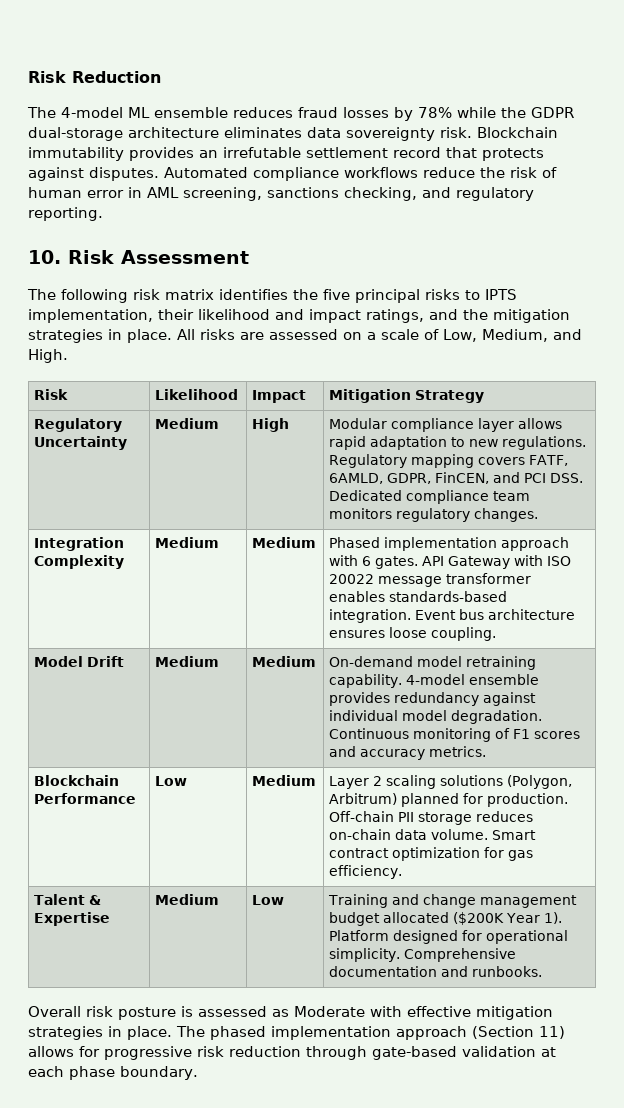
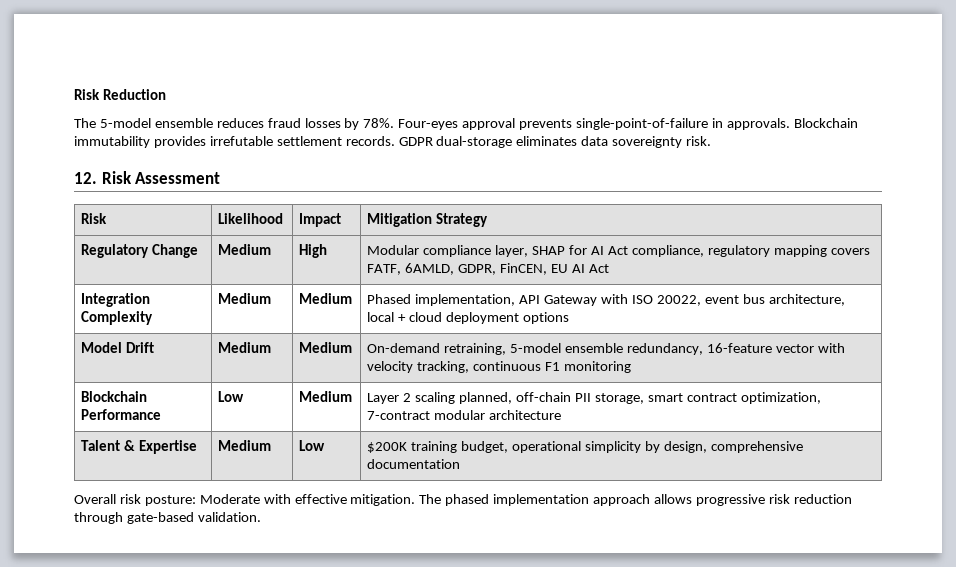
- The 4-model ML ensemble reduces fraud losses by 78% while the GDPR dual-storage architecture eliminates data sovereignty risk. Blockchain immutability provides an irrefutable settlement record that protects against disputes. Automated compliance workflows reduce the risk of human error in AML screening, sanctions checking, and regulatory reporting.
- 10. Risk Assessment
- The following risk matrix identifies the five principal risks to IPTS implementation, their likelihood and impact ratings, and the mitigation strategies in place. All risks are assessed on a scale of Low, Medium, and High.
+ The 5-model ensemble reduces fraud losses by 78%. Four-eyes approval prevents single-point-of-failure in approvals. Blockchain immutability provides irrefutable settlement records. GDPR dual-storage eliminates data sovereignty risk.
+ 12. Risk Assessment
- Regulatory Uncertainty | Medium | High | Modular compliance layer allows rapid adaptation to new regulations. Regulatory mapping covers FATF, 6AMLD, GDPR, FinCEN, and PCI DSS. Dedicated compliance team monitors regulatory changes.
+ Regulatory Change | Medium | High | Modular compliance layer, SHAP for AI Act compliance, regulatory mapping covers FATF, 6AMLD, GDPR, FinCEN, EU AI Act
- Integration Complexity | Medium | Medium | Phased implementation approach with 6 gates. API Gateway with ISO 20022 message transformer enables standards-based integration. Event bus architecture ensures loose coupling.
+ Integration Complexity | Medium | Medium | Phased implementation, API Gateway with ISO 20022, event bus architecture, local + cloud deployment options
- Model Drift | Medium | Medium | On-demand model retraining capability. 4-model ensemble provides redundancy against individual model degradation. Continuous monitoring of F1 scores and accuracy metrics.
+ Model Drift | Medium | Medium | On-demand retraining, 5-model ensemble redundancy, 16-feature vector with velocity tracking, continuous F1 monitoring
- Blockchain Performance | Low | Medium | Layer 2 scaling solutions (Polygon, Arbitrum) planned for production. Off-chain PII storage reduces on-chain data volume. Smart contract optimization for gas efficiency.
+ Blockchain Performance | Low | Medium | Layer 2 scaling planned, off-chain PII storage, smart contract optimization, 7-contract modular architecture
- Talent & Expertise | Medium | Low | Training and change management budget allocated ($200K Year 1). Platform designed for operational simplicity. Comprehensive documentation and runbooks.
+ Talent & Expertise | Medium | Low | $200K training budget, operational simplicity by design, comprehensive documentation
- Overall risk posture is assessed as Moderate with effective mitigation strategies in place. The phased implementation approach (Section 11) allows for progressive risk reduction through gate-based validation at each phase boundary.
+ Overall risk posture: Moderate with effective mitigation. The phased implementation approach allows progressive risk reduction through gate-based validation.

